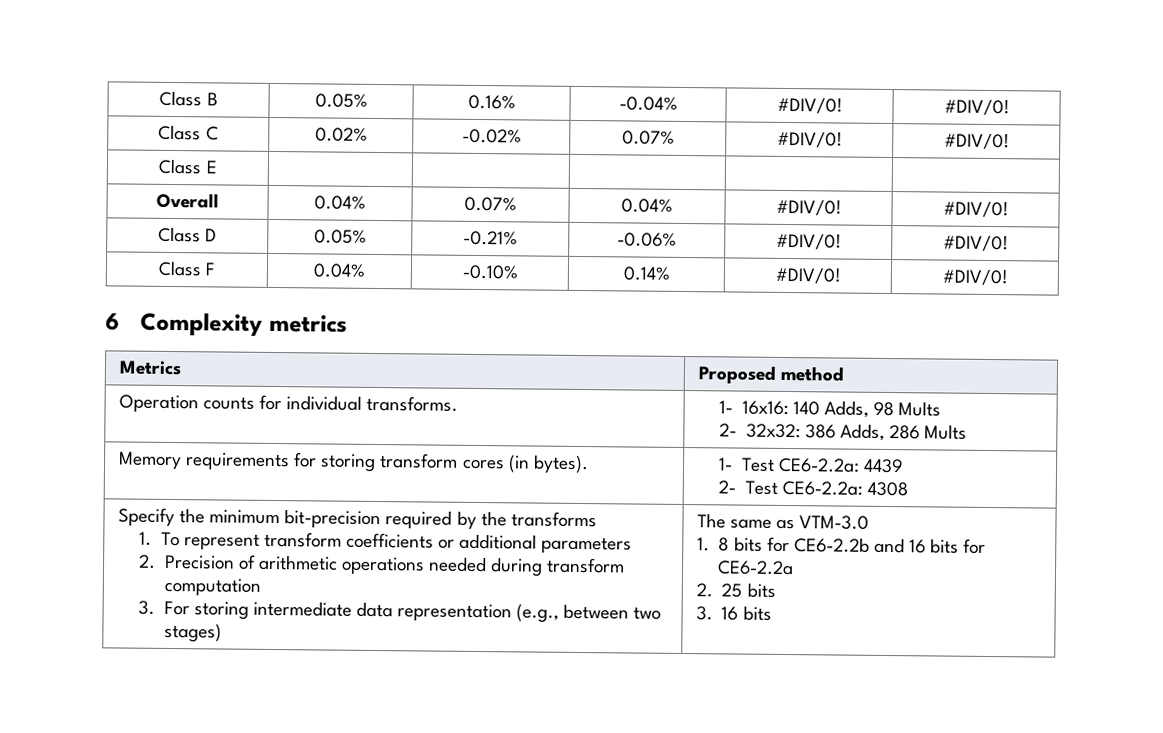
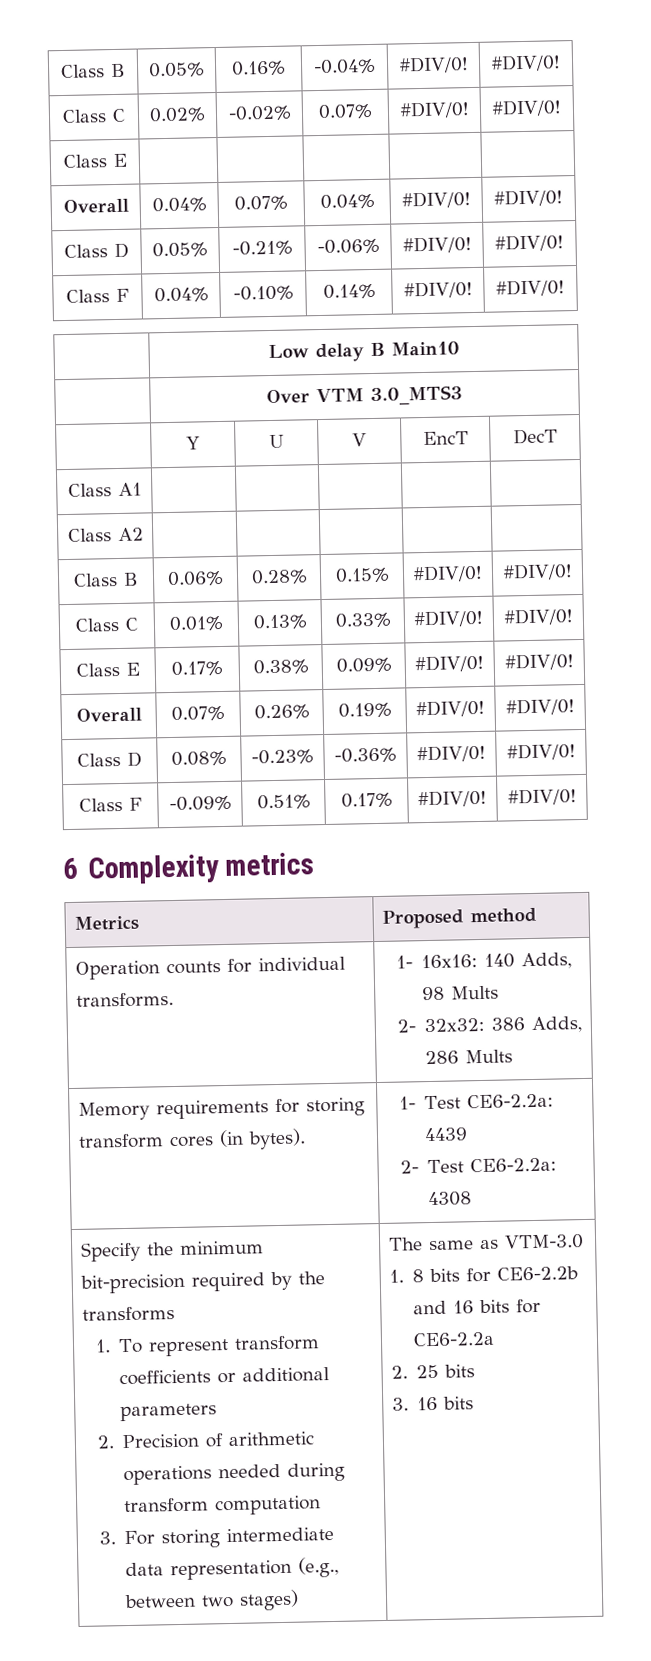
+ | Low delay B Main10
+ | Over VTM 3.0_MTS3
+ | Y | U | V | EncT | DecT
+ Class A1 | | | | |
+ Class A2 | | | | |
+ Class B | 0.06% | 0.28% | 0.15% | #DIV/0! | #DIV/0!
+ Class C | 0.01% | 0.13% | 0.33% | #DIV/0! | #DIV/0!
+ Class E | 0.17% | 0.38% | 0.09% | #DIV/0! | #DIV/0!
+ Overall | 0.07% | 0.26% | 0.19% | #DIV/0! | #DIV/0!
+ Class D | 0.08% | -0.23% | -0.36% | #DIV/0! | #DIV/0!
+ Class F | -0.09% | 0.51% | 0.17% | #DIV/0! | #DIV/0!

